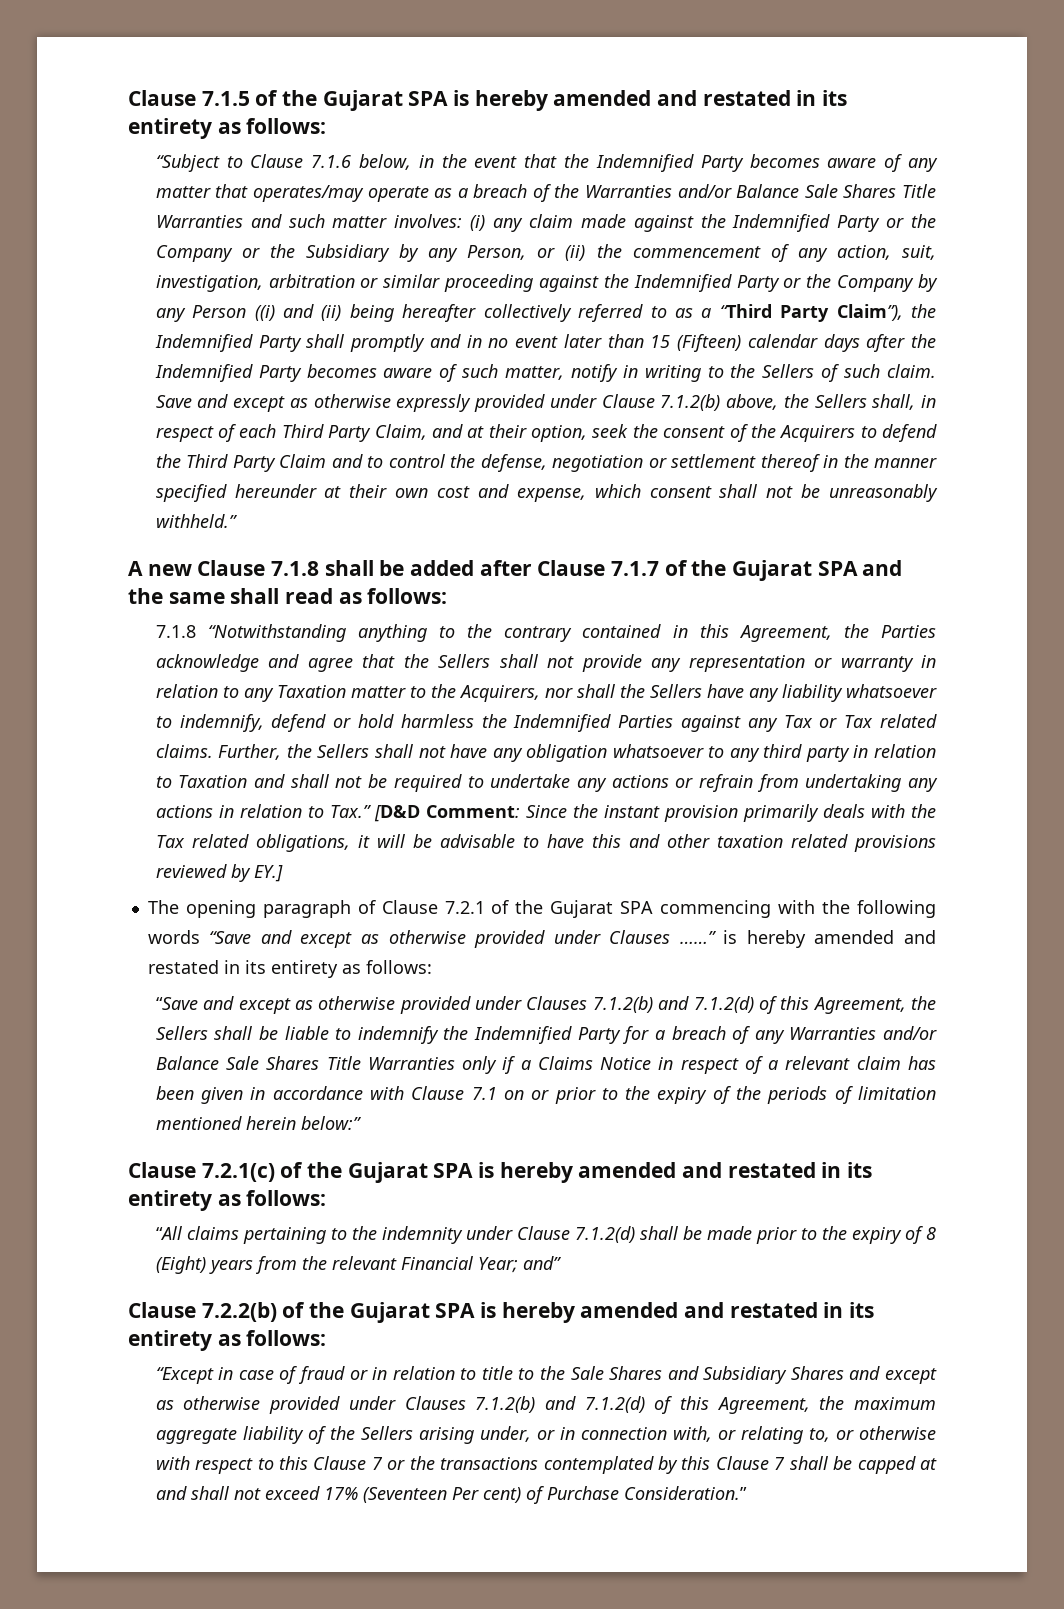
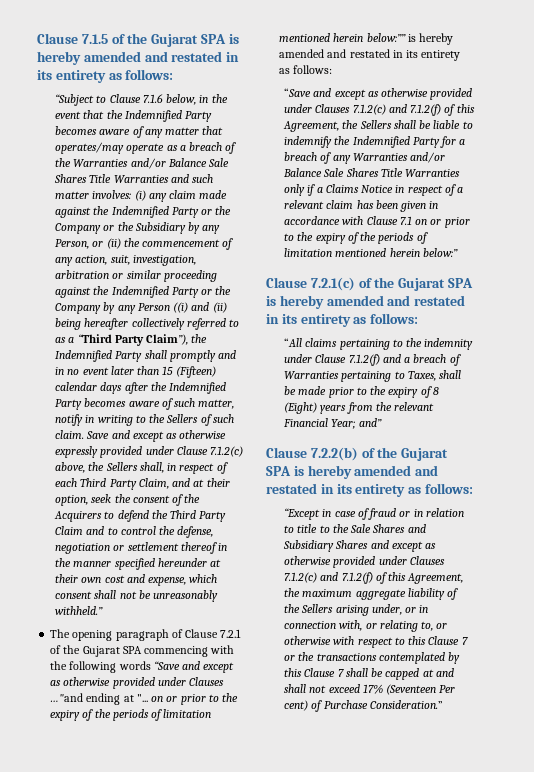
- Save and except as otherwise expressly provided under Clause 7.1.2(b) above, the Sellers shall, in respect of each Third Party Claim, and at their option, seek the consent of the Acquirers to defend the Third Party Claim and to control the defense, negotiation or settlement thereof in the manner specified hereunder at their own cost and expense, which consent shall not be unreasonably withheld.”
+ Save and except as otherwise expressly provided under Clause 7.1.2(c) above, the Sellers shall, in respect of each Third Party Claim, and at their option, seek the consent of the Acquirers to defend the Third Party Claim and to control the defense, negotiation or settlement thereof in the manner specified hereunder at their own cost and expense, which consent shall not be unreasonably withheld.”
- A new Clause 7.1.8 shall be added after Clause 7.1.7 of the Gujarat SPA and the same shall read as follows:
- 7.1.8 “Notwithstanding anything to the contrary contained in this Agreement, the Parties acknowledge and agree that the Sellers shall not provide any representation or warranty in relation to any Taxation matter to the Acquirers, nor shall the Sellers have any liability whatsoever to indemnify, defend or hold harmless the Indemnified Parties against any Tax or Tax related claims. Further, the Sellers shall not have any obligation whatsoever to any third party in relation to Taxation and shall not be required to undertake any actions or refrain from undertaking any actions in relation to Tax.” [D&D Comment: Since the instant provision primarily deals with the Tax related obligations, it will be advisable to have this and other taxation related provisions reviewed by EY.]
- The opening paragraph of Clause 7.2.1 of the Gujarat SPA commencing with the following words “Save and except as otherwise provided under Clauses ……” is hereby amended and restated in its entirety as follows:
+ The opening paragraph of Clause 7.2.1 of the Gujarat SPA commencing with the following words “Save and except as otherwise provided under Clauses …"and ending at "... on or prior to the expiry of the periods of limitation mentioned herein below:”” is hereby amended and restated in its entirety as follows:
- “Save and except as otherwise provided under Clauses 7.1.2(b) and 7.1.2(d) of this Agreement, the Sellers shall be liable to indemnify the Indemnified Party for a breach of any Warranties and/or Balance Sale Shares Title Warranties only if a Claims Notice in respect of a relevant claim has been given in accordance with Clause 7.1 on or prior to the expiry of the periods of limitation mentioned herein below:”
+ “Save and except as otherwise provided under Clauses 7.1.2(c) and 7.1.2(f) of this Agreement, the Sellers shall be liable to indemnify the Indemnified Party for a breach of any Warranties and/or Balance Sale Shares Title Warranties only if a Claims Notice in respect of a relevant claim has been given in accordance with Clause 7.1 on or prior to the expiry of the periods of limitation mentioned herein below:”
- “All claims pertaining to the indemnity under Clause 7.1.2(d) shall be made prior to the expiry of 8 (Eight) years from the relevant Financial Year; and”
+ “All claims pertaining to the indemnity under Clause 7.1.2(f) and a breach of Warranties pertaining to Taxes, shall be made prior to the expiry of 8 (Eight) years from the relevant Financial Year; and”
- “Except in case of fraud or in relation to title to the Sale Shares and Subsidiary Shares and except as otherwise provided under Clauses 7.1.2(b) and 7.1.2(d) of this Agreement, the maximum aggregate liability of the Sellers arising under, or in connection with, or relating to, or otherwise with respect to this Clause 7 or the transactions contemplated by this Clause 7 shall be capped at and shall not exceed 17% (Seventeen Per cent) of Purchase Consideration.”
+ “Except in case of fraud or in relation to title to the Sale Shares and Subsidiary Shares and except as otherwise provided under Clauses 7.1.2(c) and 7.1.2(f) of this Agreement, the maximum aggregate liability of the Sellers arising under, or in connection with, or relating to, or otherwise with respect to this Clause 7 or the transactions contemplated by this Clause 7 shall be capped at and shall not exceed 17% (Seventeen Per cent) of Purchase Consideration.”

